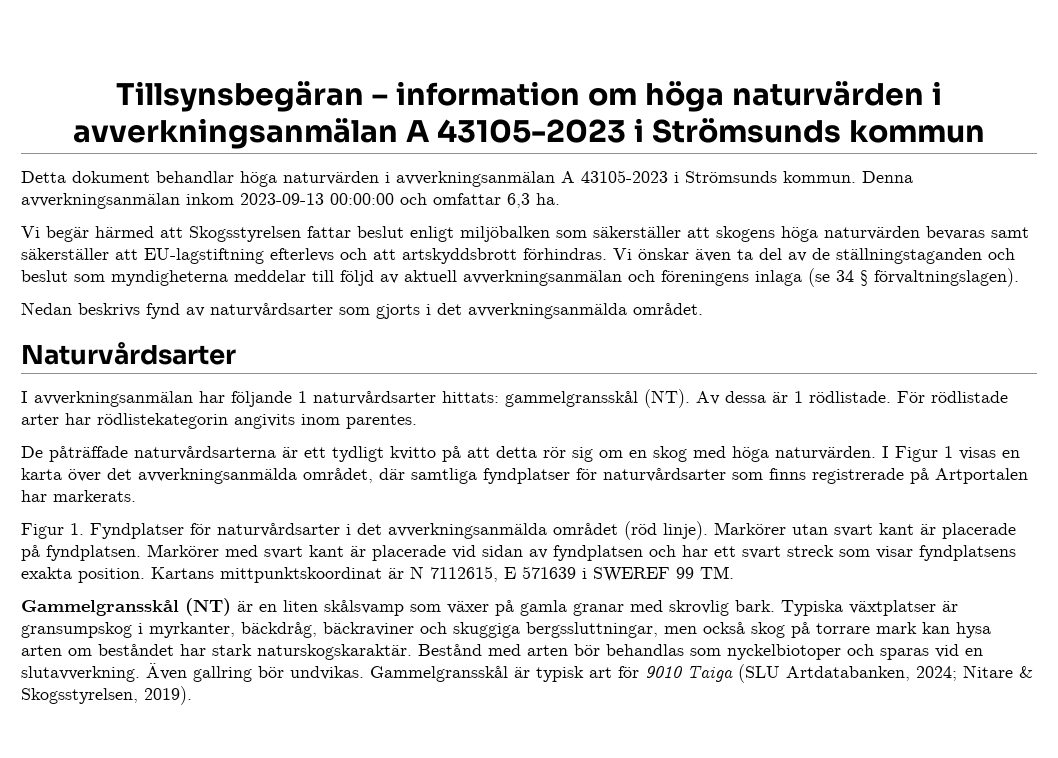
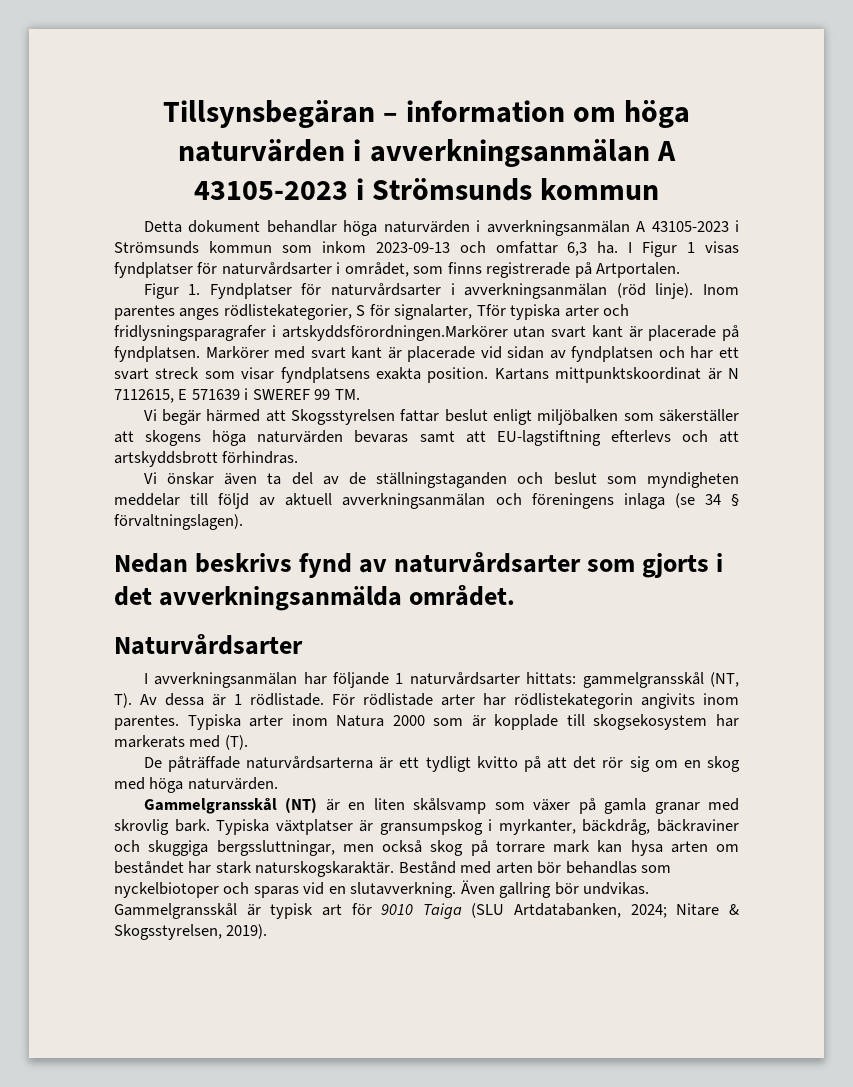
- Detta dokument behandlar höga naturvärden i avverkningsanmälan A 43105-2023 i Strömsunds kommun. Denna avverkningsanmälan inkom 2023-09-13 00:00:00 och omfattar 6,3 ha.
- Vi begär härmed att Skogsstyrelsen fattar beslut enligt miljöbalken som säkerställer att skogens höga naturvärden bevaras samt säkerställer att EU-lagstiftning efterlevs och att artskyddsbrott förhindras. Vi önskar även ta del av de ställningstaganden och beslut som myndigheterna meddelar till följd av aktuell avverkningsanmälan och föreningens inlaga (se 34 § förvaltningslagen).
- Nedan beskrivs fynd av naturvårdsarter som gjorts i det avverkningsanmälda området.
- Naturvårdsarter
- I avverkningsanmälan har följande 1 naturvårdsarter hittats: gammelgransskål (NT). Av dessa är 1 rödlistade. För rödlistade arter har rödlistekategorin angivits inom parentes.
- De påträffade naturvårdsarterna är ett tydligt kvitto på att detta rör sig om en skog med höga naturvärden. I Figur 1 visas en karta över det avverkningsanmälda området, där samtliga fyndplatser för naturvårdsarter som finns registrerade på Artportalen har markerats.
+ Detta dokument behandlar höga naturvärden i avverkningsanmälan A 43105-2023 i Strömsunds kommun som inkom 2023-09-13 och omfattar 6,3 ha. I Figur 1 visas fyndplatser för naturvårdsarter i området, som finns registrerade på Artportalen.
- Figur 1. Fyndplatser för naturvårdsarter i det avverkningsanmälda området (röd linje). Markörer utan svart kant är placerade på fyndplatsen.
+ Figur 1. Fyndplatser för naturvårdsarter i avverkningsanmälan (röd linje). Inom parentes anges rödlistekategorier, S för signalarter, Tför typiska arter och fridlysningsparagrafer i artskyddsförordningen.Markörer utan svart kant är placerade på fyndplatsen.
+ Vi begär härmed att Skogsstyrelsen fattar beslut enligt miljöbalken som säkerställer att skogens höga naturvärden bevaras samt att EU-lagstiftning efterlevs och att artskyddsbrott förhindras.
+ Vi önskar även ta del av de ställningstaganden och beslut som myndigheten meddelar till följd av aktuell avverkningsanmälan och föreningens inlaga (se 34 § förvaltningslagen).
+ Nedan beskrivs fynd av naturvårdsarter som gjorts i det avverkningsanmälda området.
+ Naturvårdsarter
+ I avverkningsanmälan har följande 1 naturvårdsarter hittats: gammelgransskål (NT, T). Av dessa är 1 rödlistade. För rödlistade arter har rödlistekategorin angivits inom parentes. Typiska arter inom Natura 2000 som är kopplade till skogsekosystem har markerats med (T).
+ De påträffade naturvårdsarterna är ett tydligt kvitto på att det rör sig om en skog med höga naturvärden.

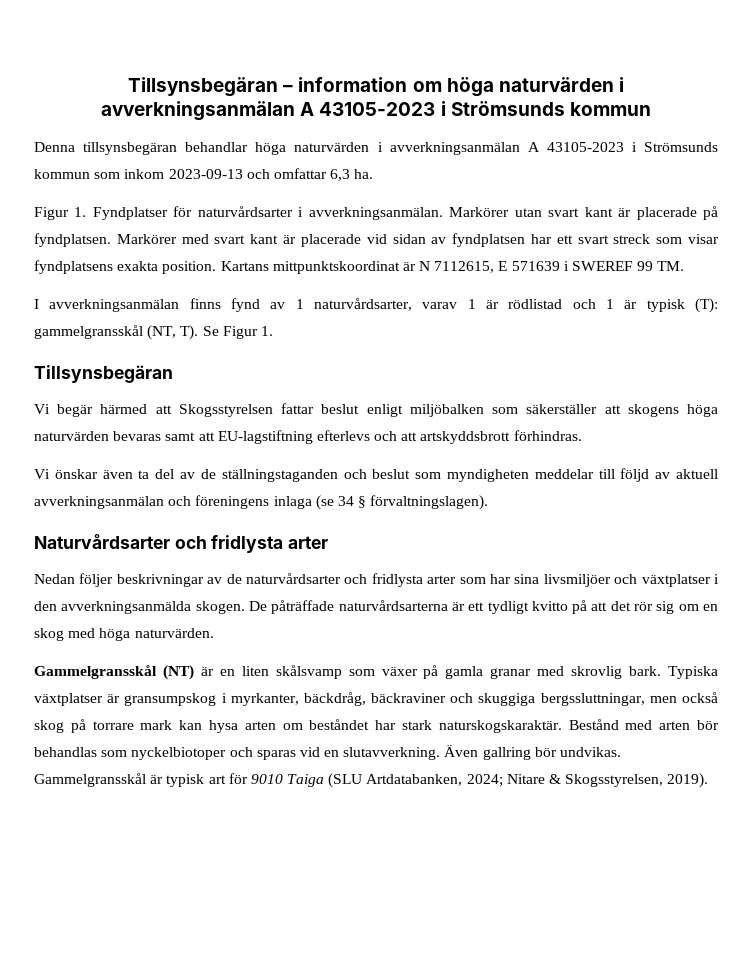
- Detta dokument behandlar höga naturvärden i avverkningsanmälan A 43105-2023 i Strömsunds kommun som inkom 2023-09-13 och omfattar 6,3 ha. I Figur 1 visas fyndplatser för naturvårdsarter i området, som finns registrerade på Artportalen.
+ Denna tillsynsbegäran behandlar höga naturvärden i avverkningsanmälan A 43105-2023 i Strömsunds kommun som inkom 2023-09-13 och omfattar 6,3 ha.
- Figur 1. Fyndplatser för naturvårdsarter i avverkningsanmälan (röd linje). Inom parentes anges rödlistekategorier, S för signalarter, Tför typiska arter och fridlysningsparagrafer i artskyddsförordningen.Markörer utan svart kant är placerade på fyndplatsen.
+ Figur 1. Fyndplatser för naturvårdsarter i avverkningsanmälan. Markörer utan svart kant är placerade på fyndplatsen.
- Markörer med svart kant är placerade vid sidan av fyndplatsen och har ett svart streck som visar fyndplatsens exakta position.
+ Markörer med svart kant är placerade vid sidan av fyndplatsen har ett svart streck som visar fyndplatsens exakta position.
+ I avverkningsanmälan finns fynd av 1 naturvårdsarter, varav 1 är rödlistad och 1 är typisk (T): gammelgransskål (NT, T). Se Figur 1.
+ Tillsynsbegäran
- Nedan beskrivs fynd av naturvårdsarter som gjorts i det avverkningsanmälda området.
- Naturvårdsarter
- I avverkningsanmälan har följande 1 naturvårdsarter hittats: gammelgransskål (NT, T). Av dessa är 1 rödlistade. För rödlistade arter har rödlistekategorin angivits inom parentes. Typiska arter inom Natura 2000 som är kopplade till skogsekosystem har markerats med (T).
- De påträffade naturvårdsarterna är ett tydligt kvitto på att det rör sig om en skog med höga naturvärden.
+ Naturvårdsarter och fridlysta arter
+ Nedan följer beskrivningar av de naturvårdsarter och fridlysta arter som har sina livsmiljöer och växtplatser i den avverkningsanmälda skogen. De påträffade naturvårdsarterna är ett tydligt kvitto på att det rör sig om en skog med höga naturvärden.

